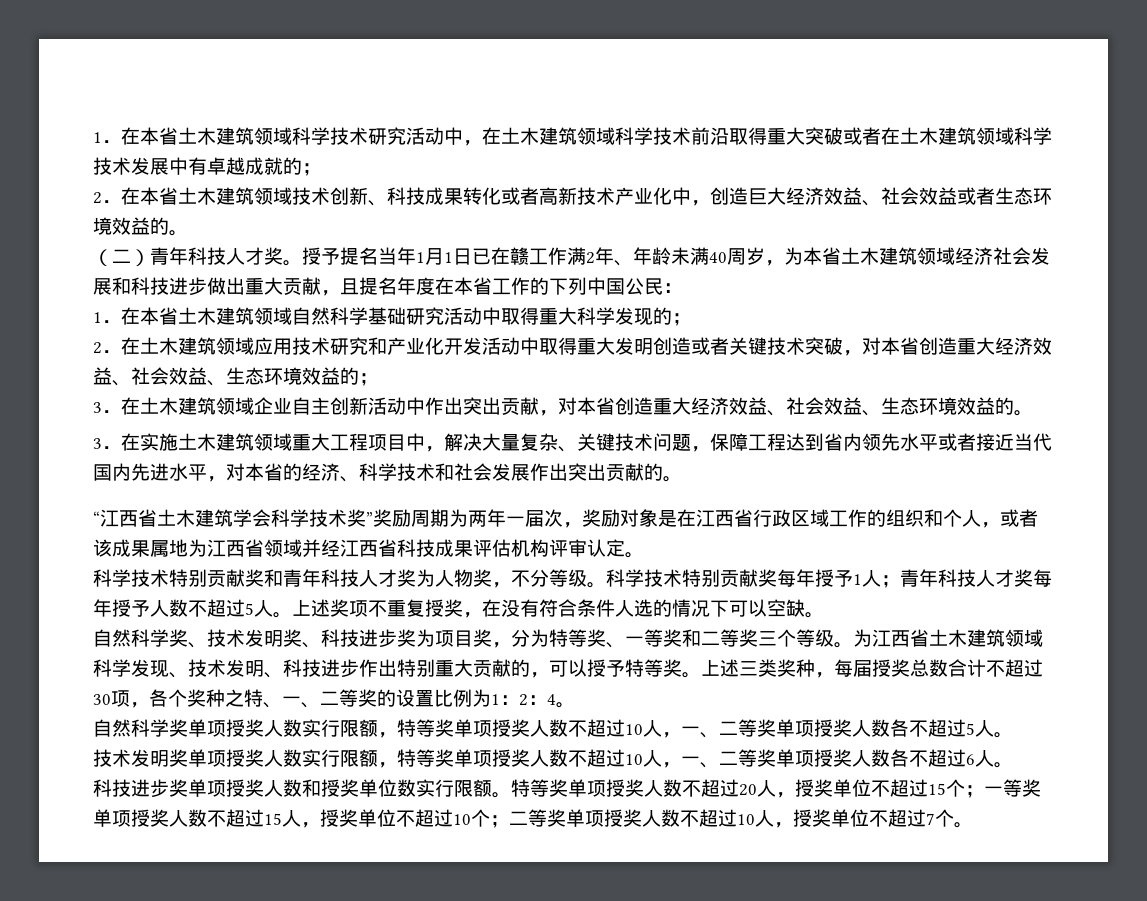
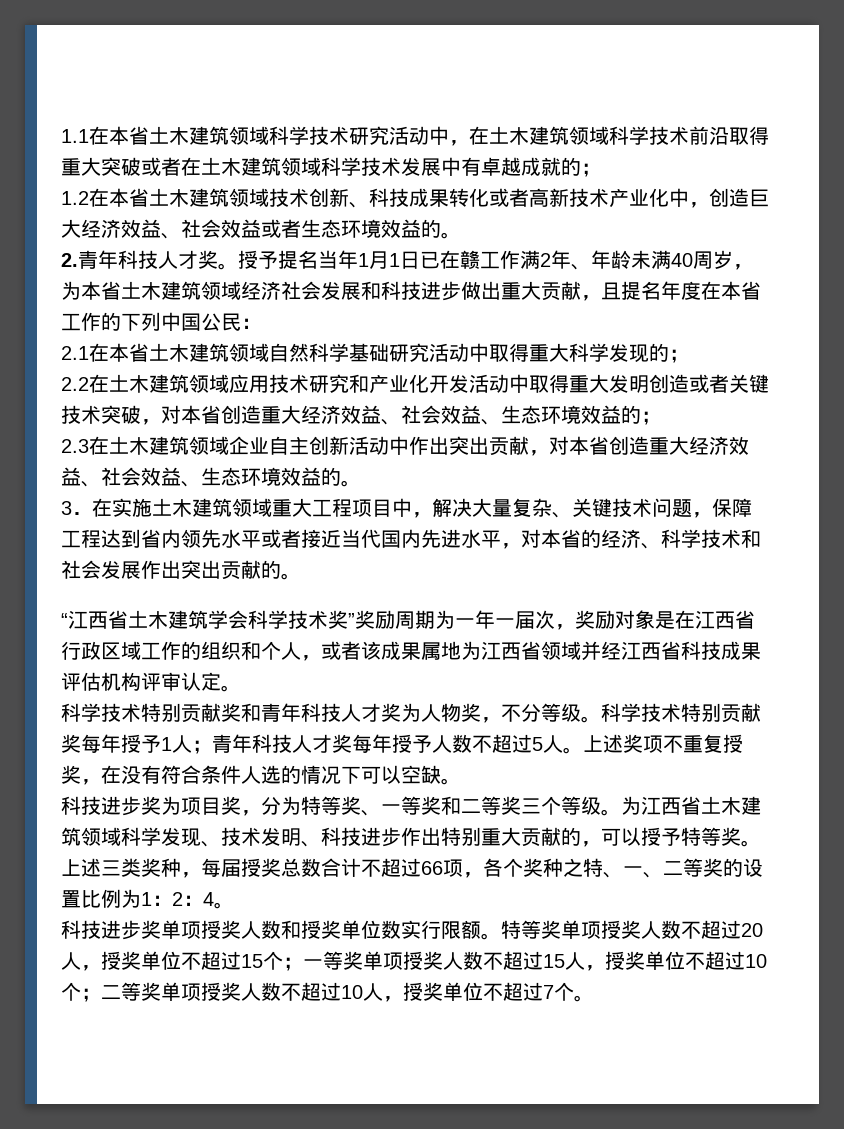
- 1．在本省土木建筑领域科学技术研究活动中，在土木建筑领域科学技术前沿取得重大突破或者在土木建筑领域科学技术发展中有卓越成就的；
+ 1.1在本省土木建筑领域科学技术研究活动中，在土木建筑领域科学技术前沿取得重大突破或者在土木建筑领域科学技术发展中有卓越成就的；
- 2．在本省土木建筑领域技术创新、科技成果转化或者高新技术产业化中，创造巨大经济效益、社会效益或者生态环境效益的。
+ 1.2在本省土木建筑领域技术创新、科技成果转化或者高新技术产业化中，创造巨大经济效益、社会效益或者生态环境效益的。
- （二）青年科技人才奖。
+ 2.青年科技人才奖。
- 1．在本省土木建筑领域自然科学基础研究活动中取得重大科学发现的；
+ 2.1在本省土木建筑领域自然科学基础研究活动中取得重大科学发现的；
- 2．在土木建筑领域应用技术研究和产业化开发活动中取得重大发明创造或者关键技术突破，对本省创造重大经济效益、社会效益、生态环境效益的；
+ 2.2在土木建筑领域应用技术研究和产业化开发活动中取得重大发明创造或者关键技术突破，对本省创造重大经济效益、社会效益、生态环境效益的；
- 3．在土木建筑领域企业自主创新活动中作出突出贡献，对本省创造重大经济效益、社会效益、生态环境效益的。
+ 2.3在土木建筑领域企业自主创新活动中作出突出贡献，对本省创造重大经济效益、社会效益、生态环境效益的。
- “江西省土木建筑学会科学技术奖”奖励周期为两年一届次，奖励对象是在江西省行政区域工作的组织和个人，或者该成果属地为江西省领域并经江西省科技成果评估机构评审认定。
+ “江西省土木建筑学会科学技术奖”奖励周期为一年一届次，奖励对象是在江西省行政区域工作的组织和个人，或者该成果属地为江西省领域并经江西省科技成果评估机构评审认定。
- 自然科学奖、技术发明奖、科技进步奖为项目奖，分为特等奖、一等奖和二等奖三个等级。
+ 科技进步奖为项目奖，分为特等奖、一等奖和二等奖三个等级。
- 上述三类奖种，每届授奖总数合计不超过30项，各个奖种之特、一、二等奖的设置比例为1：2：4。
+ 上述三类奖种，每届授奖总数合计不超过66项，各个奖种之特、一、二等奖的设置比例为1：2：4。
- 自然科学奖单项授奖人数实行限额，特等奖单项授奖人数不超过10人，一、二等奖单项授奖人数各不超过5人。
- 技术发明奖单项授奖人数实行限额，特等奖单项授奖人数不超过10人，一、二等奖单项授奖人数各不超过6人。

